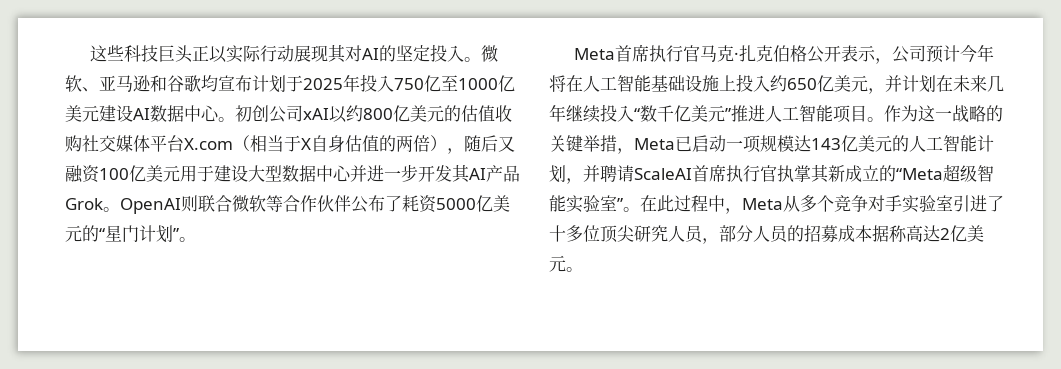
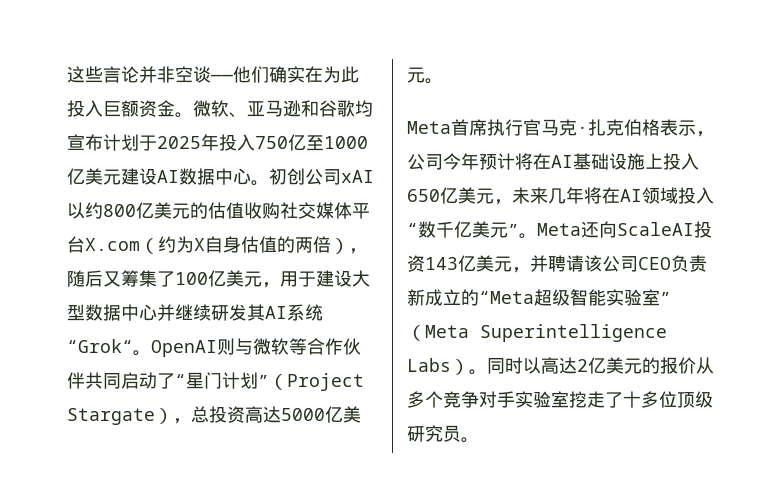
- 这些科技巨头正以实际行动展现其对AI的坚定投入。
+ 这些言论并非空谈——他们确实在为此投入巨额资金。
- 初创公司xAI以约800亿美元的估值收购社交媒体平台X.com（相当于X自身估值的两倍），随后又融资100亿美元用于建设大型数据中心并进一步开发其AI产品Grok。
+ 初创公司xAI以约800亿美元的估值收购社交媒体平台X.com（约为X自身估值的两倍），随后又筹集了100亿美元，用于建设大型数据中心并继续研发其AI系统“Grok“。
- OpenAI则联合微软等合作伙伴公布了耗资5000亿美元的“星门计划”。
+ OpenAI则与微软等合作伙伴共同启动了“星门计划”（Project Stargate），总投资高达5000亿美元。
- Meta首席执行官马克·扎克伯格公开表示，公司预计今年将在人工智能基础设施上投入约650亿美元，并计划在未来几年继续投入“数千亿美元”推进人工智能项目。作为这一战略的关键举措，Meta已启动一项规模达143亿美元的人工智能计划，并聘请ScaleAI首席执行官执掌其新成立的“Meta超级智能实验室”。在此过程中，Meta从多个竞争对手实验室引进了十多位顶尖研究人员，部分人员的招募成本据称高达2亿美元。
+ Meta首席执行官马克·扎克伯格表示，公司今年预计将在AI基础设施上投入650亿美元，未来几年将在AI领域投入“数千亿美元”。Meta还向ScaleAI投资143亿美元，并聘请该公司CEO负责新成立的“Meta超级智能实验室”（Meta Superintelligence Labs）。同时以高达2亿美元的报价从多个竞争对手实验室挖走了十多位顶级研究员。

